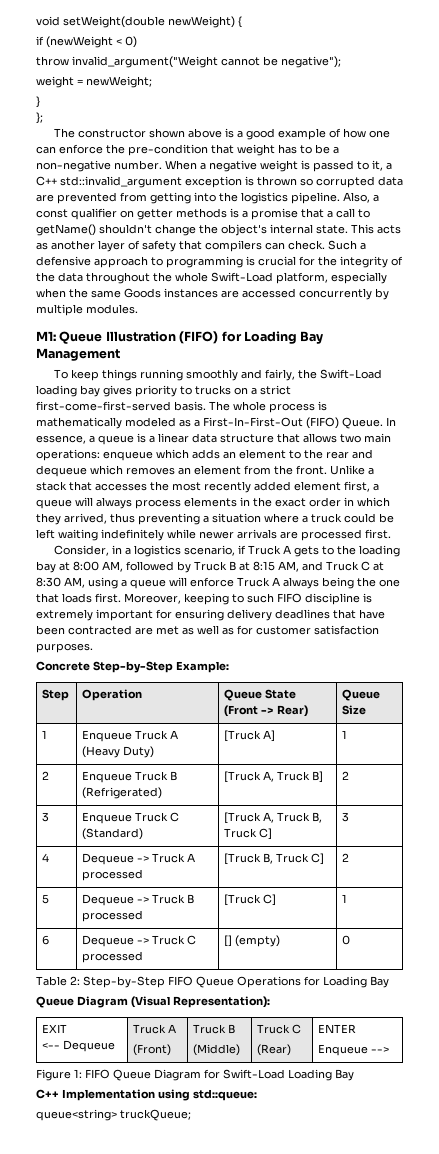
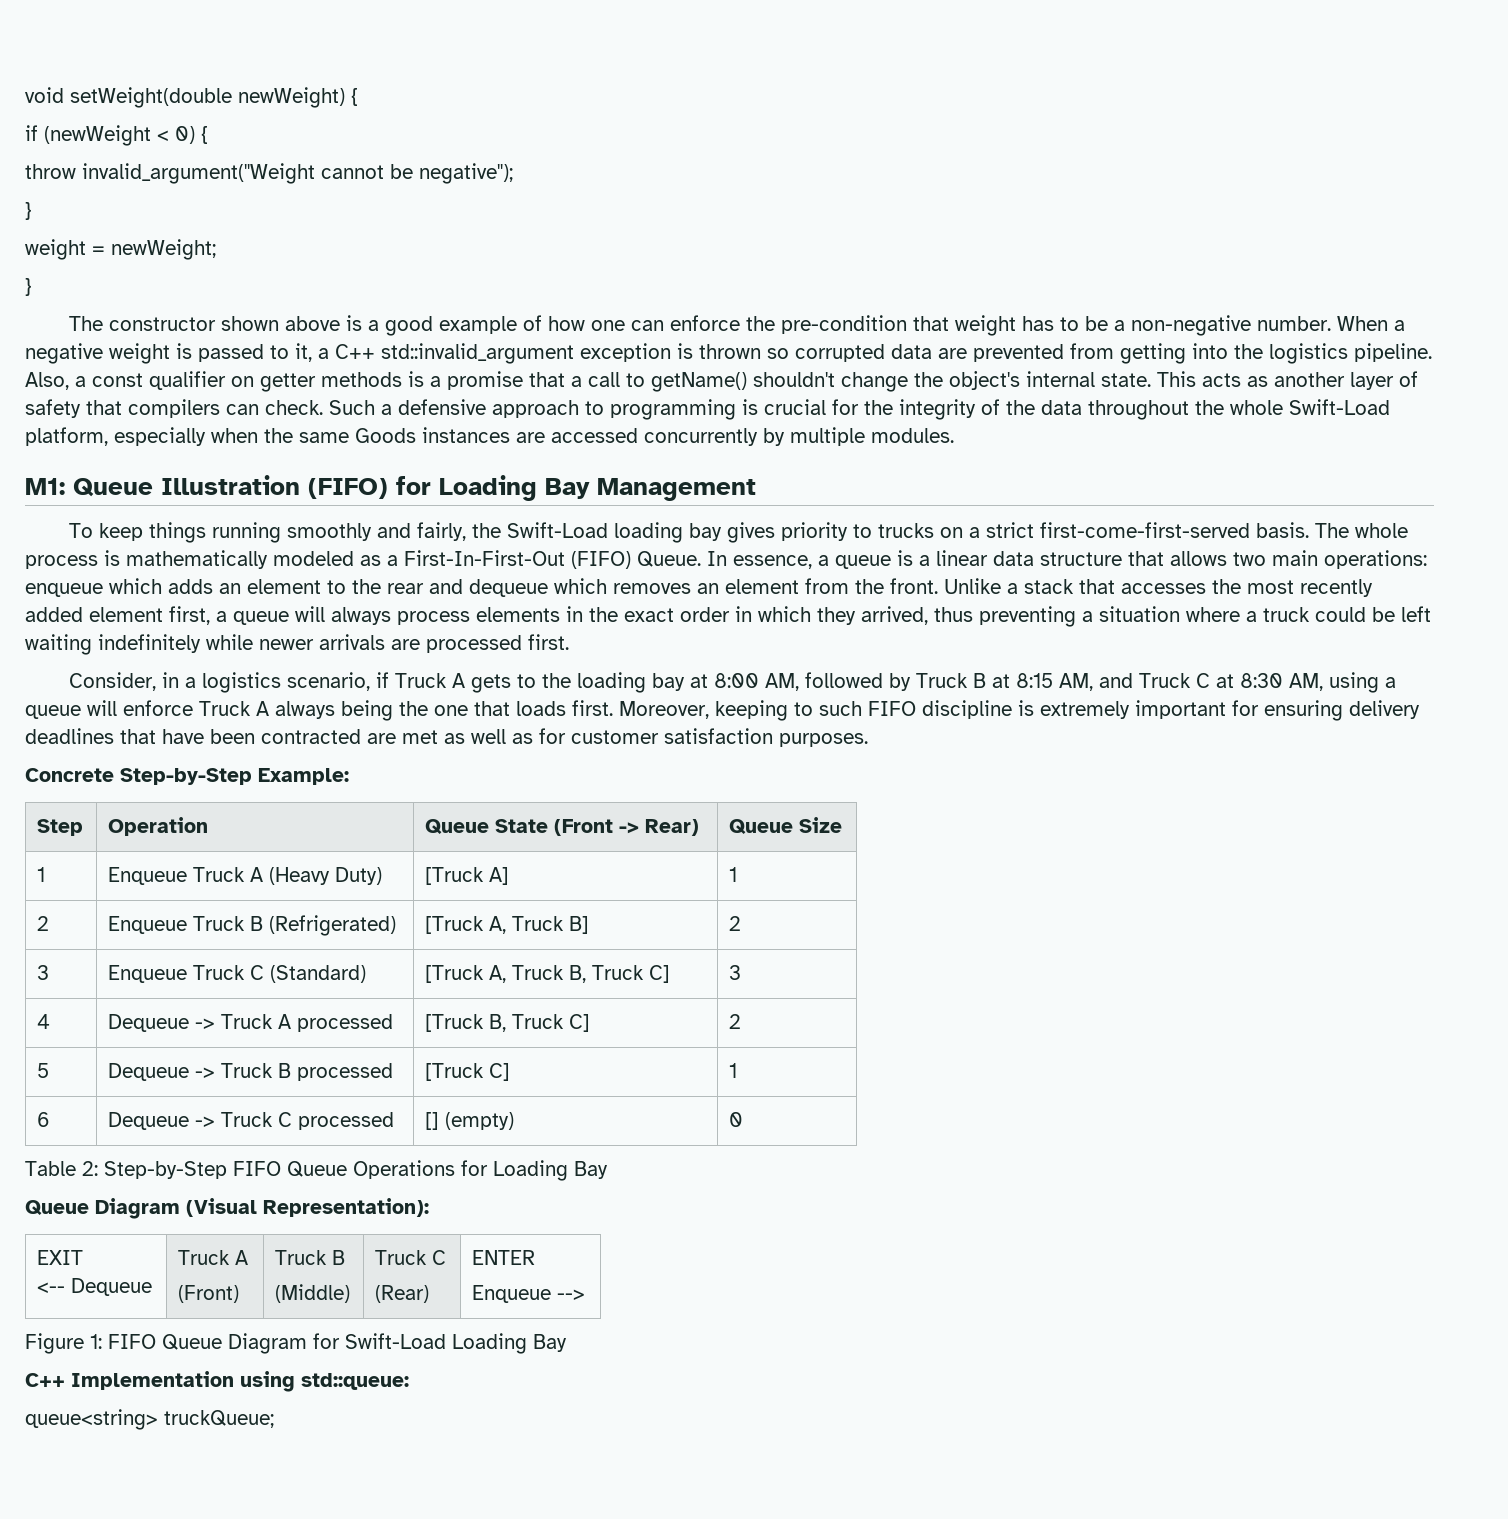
- if (newWeight < 0)
+ if (newWeight < 0) {
  throw invalid_argument("Weight cannot be negative");
+ }
- };

